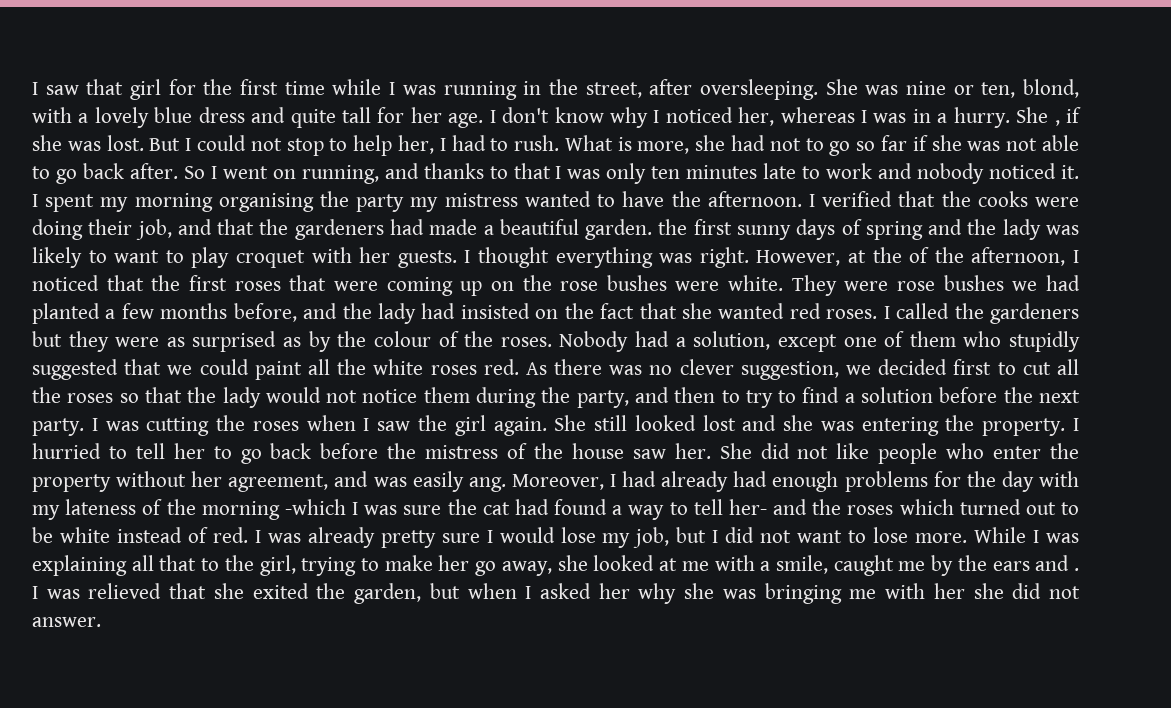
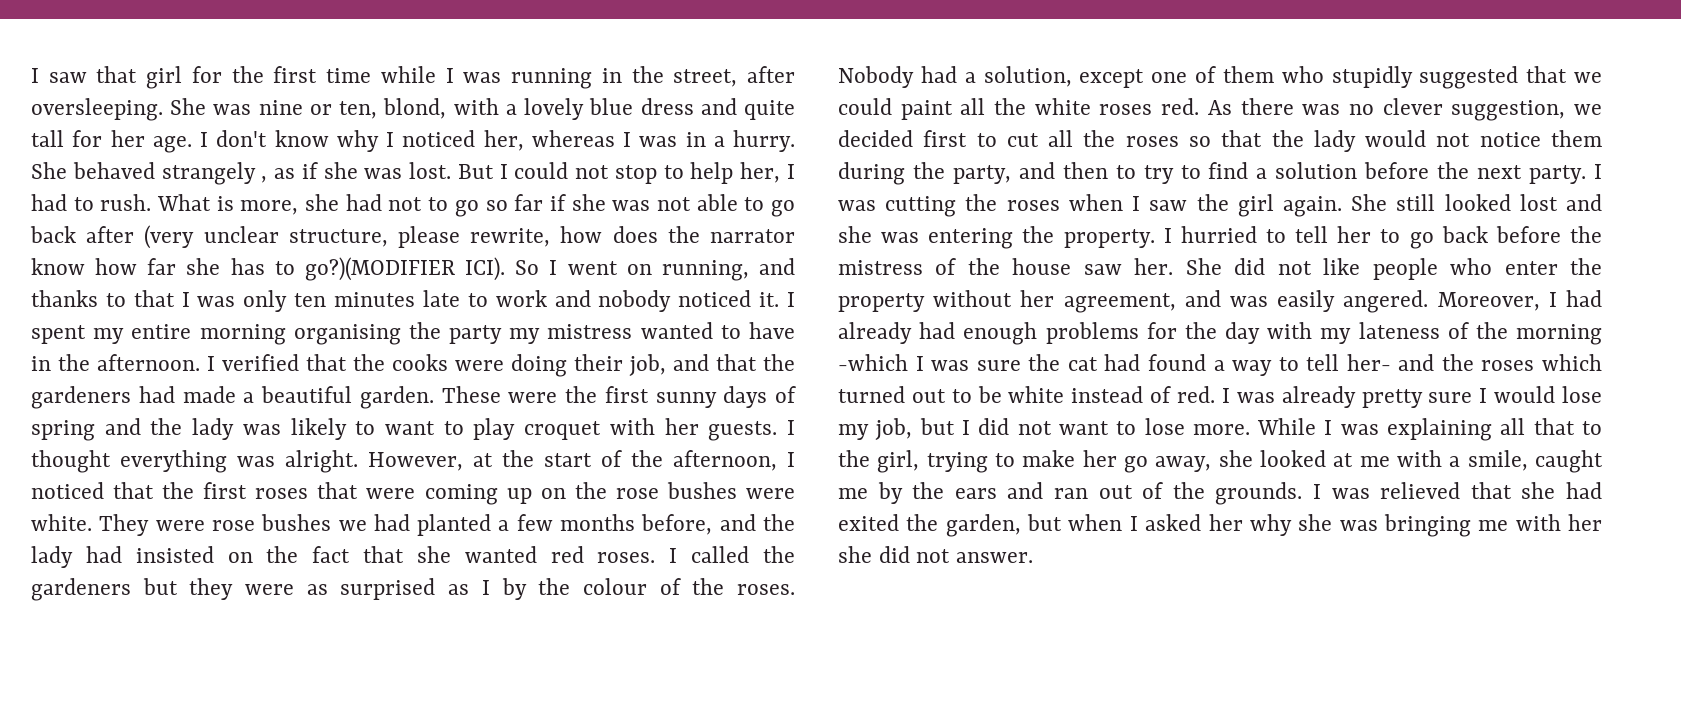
- She , if she was lost.
+ She behaved strangely , as if she was lost.
- What is more, she had not to go so far if she was not able to go back after.
+ What is more, she had not to go so far if she was not able to go back after (very unclear structure, please rewrite, how does the narrator know how far she has to go?)(MODIFIER ICI).
- I spent my morning organising the party my mistress wanted to have the afternoon.
+ I spent my entire morning organising the party my mistress wanted to have in the afternoon.
- I verified that the cooks were doing their job, and that the gardeners had made a beautiful garden. the first sunny days of spring and the lady was likely to want to play croquet with her guests.
+ I verified that the cooks were doing their job, and that the gardeners had made a beautiful garden. These were the first sunny days of spring and the lady was likely to want to play croquet with her guests.
- I thought everything was right.
+ I thought everything was alright.
- However, at the of the afternoon, I noticed that the first roses that were coming up on the rose bushes were white.
+ However, at the start of the afternoon, I noticed that the first roses that were coming up on the rose bushes were white.
- I called the gardeners but they were as surprised as by the colour of the roses.
+ I called the gardeners but they were as surprised as I by the colour of the roses.
- She did not like people who enter the property without her agreement, and was easily ang.
+ She did not like people who enter the property without her agreement, and was easily angered.
- While I was explaining all that to the girl, trying to make her go away, she looked at me with a smile, caught me by the ears and .
+ While I was explaining all that to the girl, trying to make her go away, she looked at me with a smile, caught me by the ears and ran out of the grounds.
- I was relieved that she exited the garden, but when I asked her why she was bringing me with her she did not answer.
+ I was relieved that she had exited the garden, but when I asked her why she was bringing me with her she did not answer.

